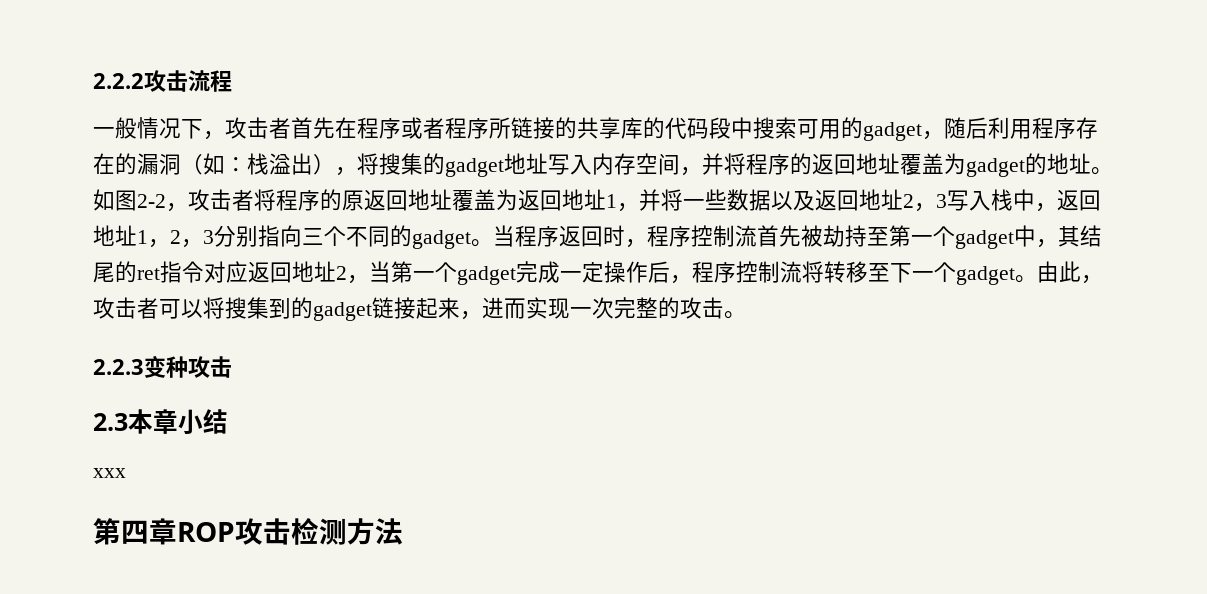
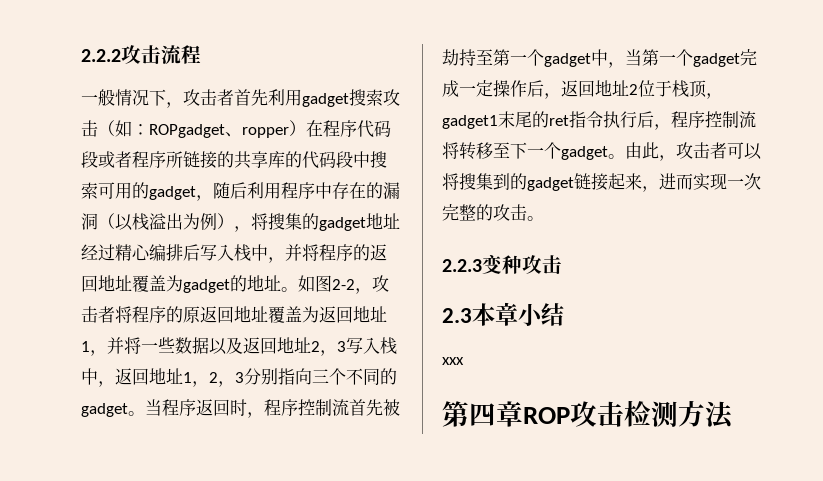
- 一般情况下，攻击者首先在程序或者程序所链接的共享库的代码段中搜索可用的gadget，随后利用程序存在的漏洞（如：栈溢出），将搜集的gadget地址写入内存空间，并将程序的返回地址覆盖为gadget的地址。
+ 一般情况下，攻击者首先利用gadget搜索攻击（如：ROPgadget、ropper）在程序代码段或者程序所链接的共享库的代码段中搜索可用的gadget，随后利用程序中存在的漏洞（以栈溢出为例），将搜集的gadget地址经过精心编排后写入栈中，并将程序的返回地址覆盖为gadget的地址。
- 当程序返回时，程序控制流首先被劫持至第一个gadget中，其结尾的ret指令对应返回地址2，当第一个gadget完成一定操作后，程序控制流将转移至下一个gadget。
+ 当程序返回时，程序控制流首先被劫持至第一个gadget中，当第一个gadget完成一定操作后，返回地址2位于栈顶，gadget1末尾的ret指令执行后，程序控制流将转移至下一个gadget。

